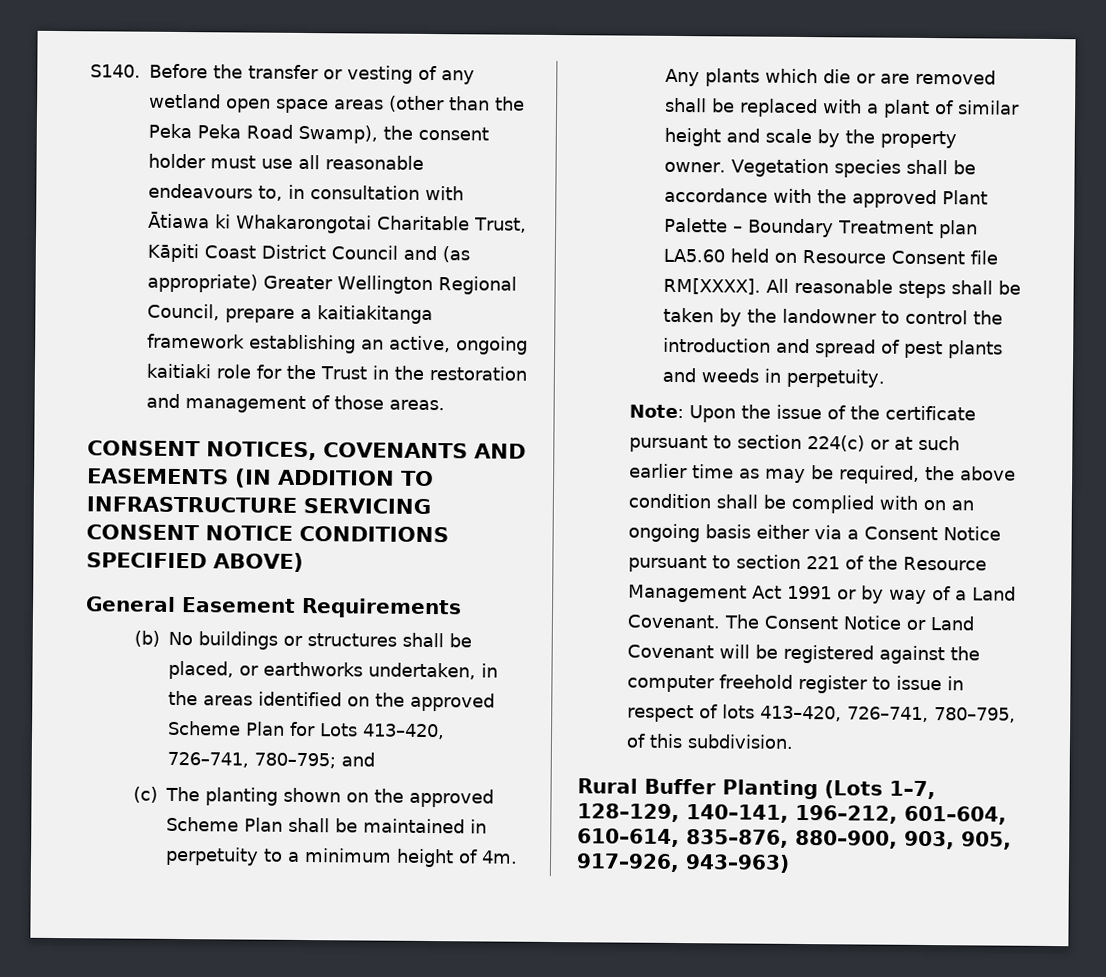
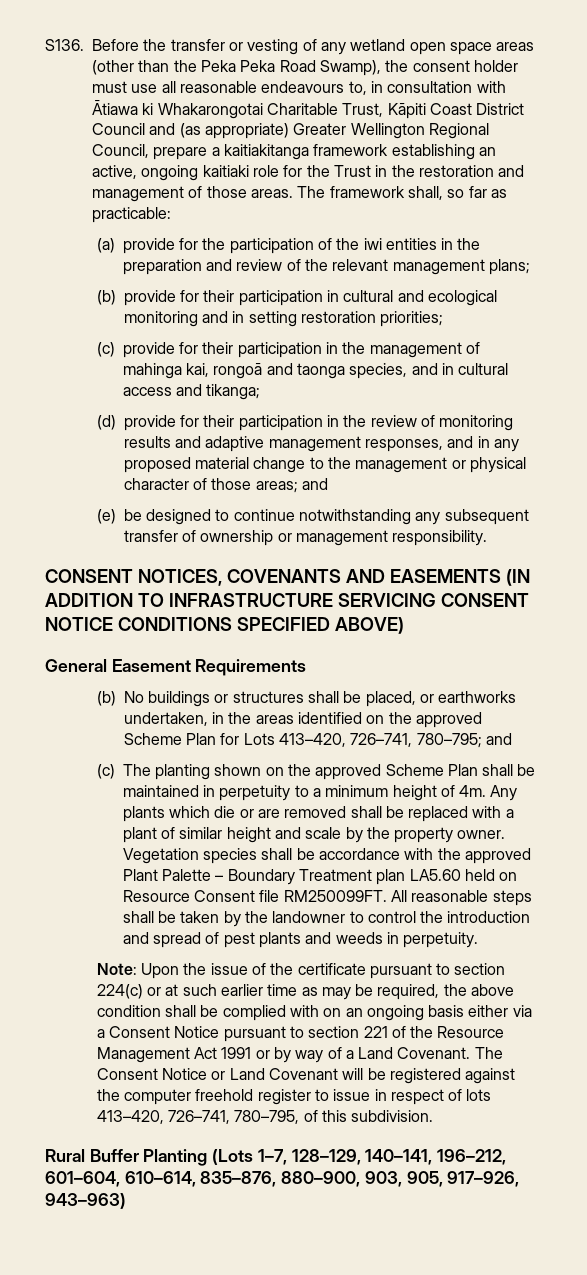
- S140.
+ S136.
+ The framework shall, so far as practicable:
+ (a) provide for the participation of the iwi entities in the preparation and review of the relevant management plans;
+ (b) provide for their participation in cultural and ecological monitoring and in setting restoration priorities;
+ (c) provide for their participation in the management of mahinga kai, rongoā and taonga species, and in cultural access and tikanga;
+ (d) provide for their participation in the review of monitoring results and adaptive management responses, and in any proposed material change to the management or physical character of those areas; and
+ (e) be designed to continue notwithstanding any subsequent transfer of ownership or management responsibility.
- Vegetation species shall be accordance with the approved Plant Palette – Boundary Treatment plan LA5.60 held on Resource Consent file RM[XXXX].
+ Vegetation species shall be accordance with the approved Plant Palette – Boundary Treatment plan LA5.60 held on Resource Consent file RM250099FT.

